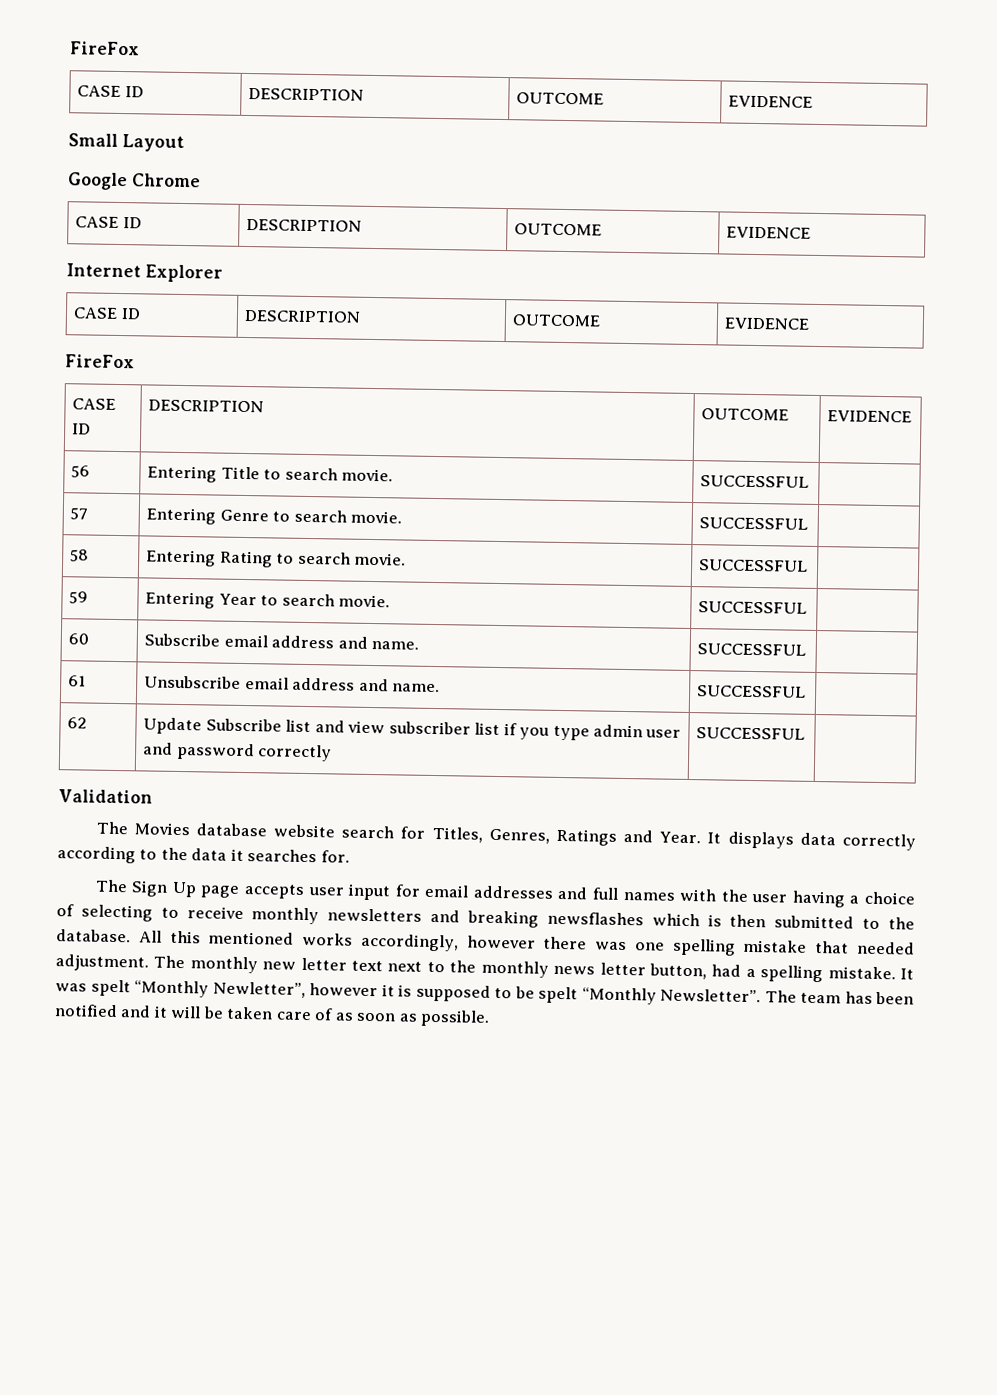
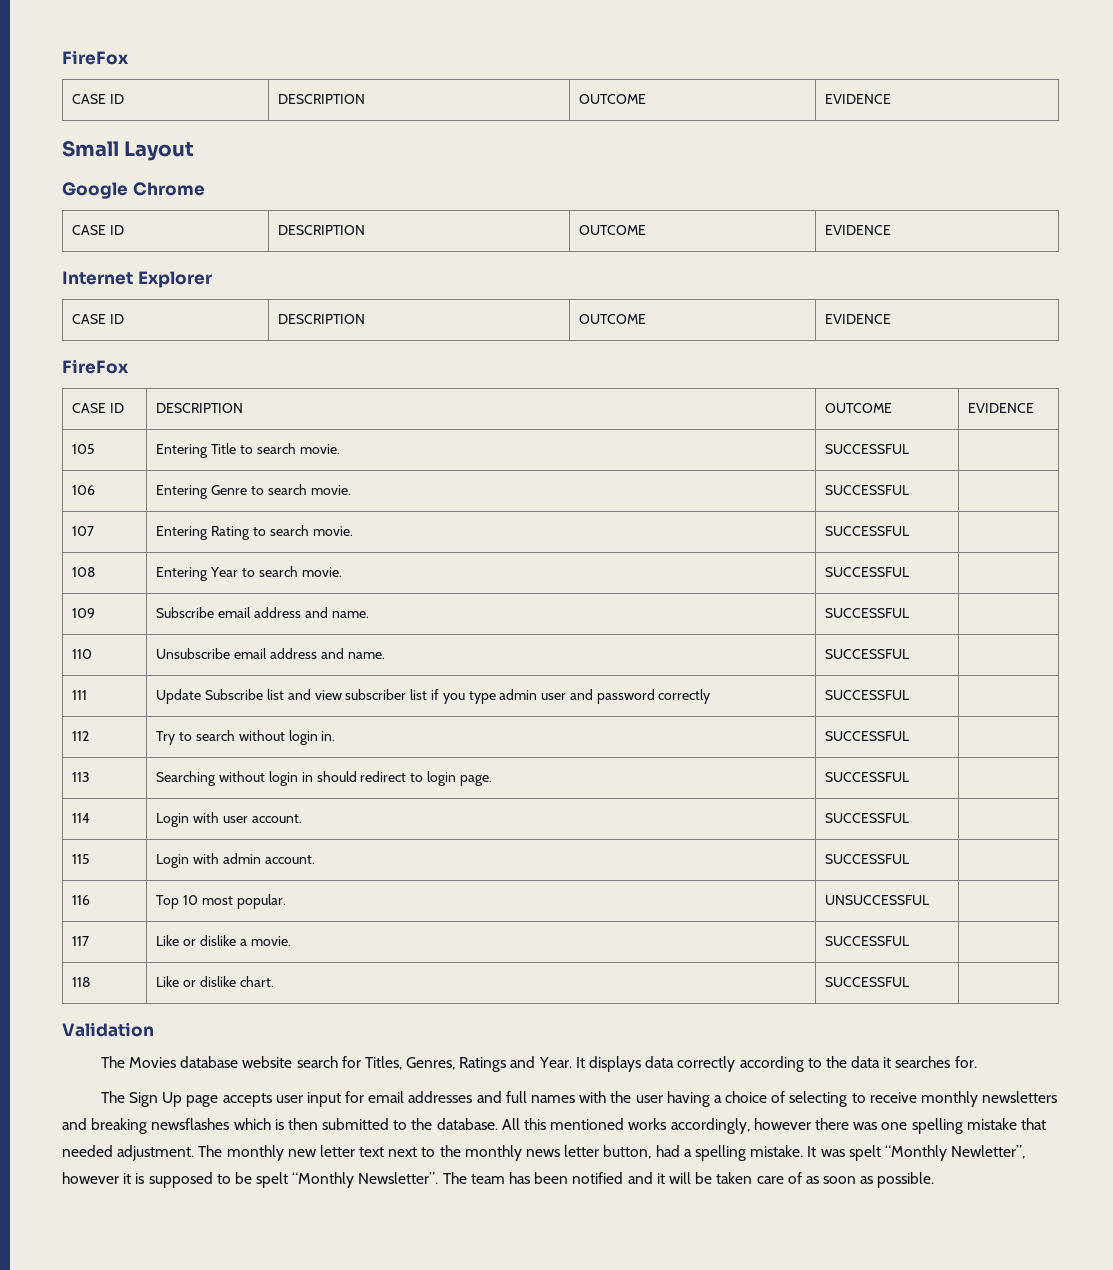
- 56 | Entering Title to search movie. | SUCCESSFUL |
+ 105 | Entering Title to search movie. | SUCCESSFUL |
- 57 | Entering Genre to search movie. | SUCCESSFUL |
+ 106 | Entering Genre to search movie. | SUCCESSFUL |
- 58 | Entering Rating to search movie. | SUCCESSFUL |
+ 107 | Entering Rating to search movie. | SUCCESSFUL |
- 59 | Entering Year to search movie. | SUCCESSFUL |
+ 108 | Entering Year to search movie. | SUCCESSFUL |
- 60 | Subscribe email address and name. | SUCCESSFUL |
+ 109 | Subscribe email address and name. | SUCCESSFUL |
- 61 | Unsubscribe email address and name. | SUCCESSFUL |
+ 110 | Unsubscribe email address and name. | SUCCESSFUL |
- 62 | Update Subscribe list and view subscriber list if you type admin user and password correctly | SUCCESSFUL |
+ 111 | Update Subscribe list and view subscriber list if you type admin user and password correctly | SUCCESSFUL |
+ 112 | Try to search without login in. | SUCCESSFUL |
+ 113 | Searching without login in should redirect to login page. | SUCCESSFUL |
+ 114 | Login with user account. | SUCCESSFUL |
+ 115 | Login with admin account. | SUCCESSFUL |
+ 116 | Top 10 most popular. | UNSUCCESSFUL |
+ 117 | Like or dislike a movie. | SUCCESSFUL |
+ 118 | Like or dislike chart. | SUCCESSFUL |

